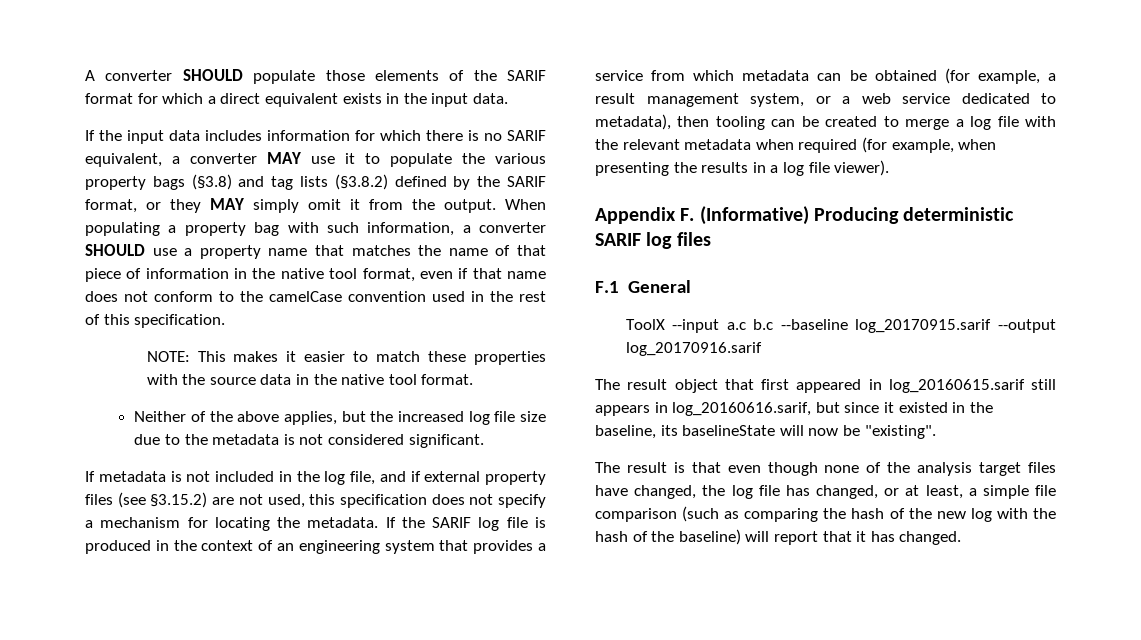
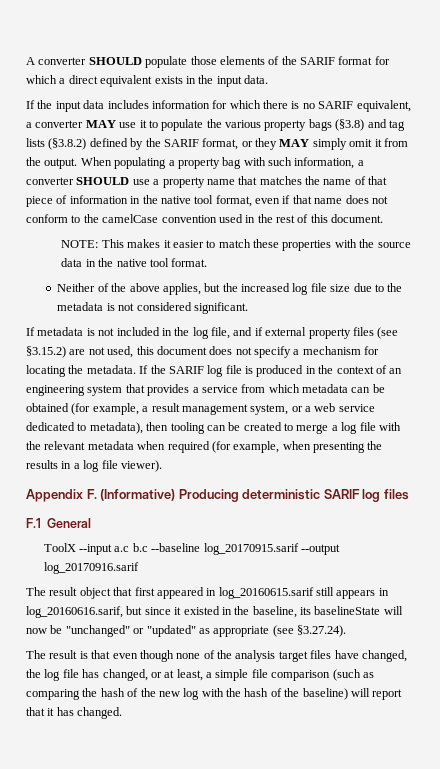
- When populating a property bag with such information, a converter SHOULD use a property name that matches the name of that piece of information in the native tool format, even if that name does not conform to the camelCase convention used in the rest of this specification.
+ When populating a property bag with such information, a converter SHOULD use a property name that matches the name of that piece of information in the native tool format, even if that name does not conform to the camelCase convention used in the rest of this document.
- If metadata is not included in the log file, and if external property files (see §3.15.2) are not used, this specification does not specify a mechanism for locating the metadata.
+ If metadata is not included in the log file, and if external property files (see §3.15.2) are not used, this document does not specify a mechanism for locating the metadata.
- The result object that first appeared in log_20160615.sarif still appears in log_20160616.sarif, but since it existed in the baseline, its baselineState will now be "existing".
+ The result object that first appeared in log_20160615.sarif still appears in log_20160616.sarif, but since it existed in the baseline, its baselineState will now be "unchanged" or "updated" as appropriate (see §3.27.24).

